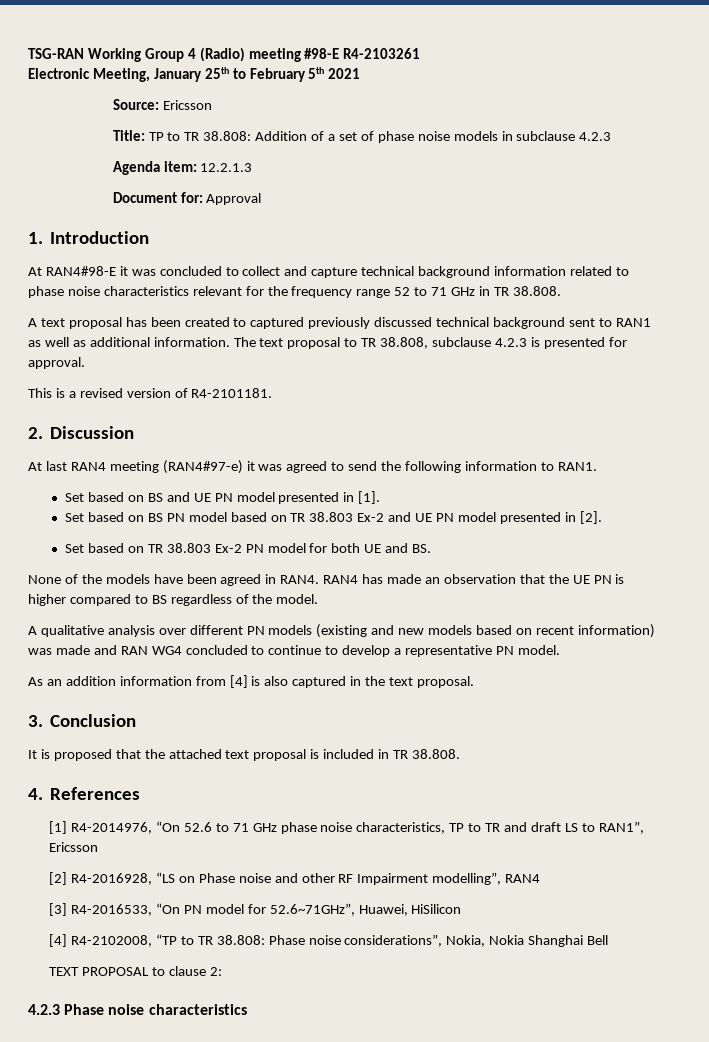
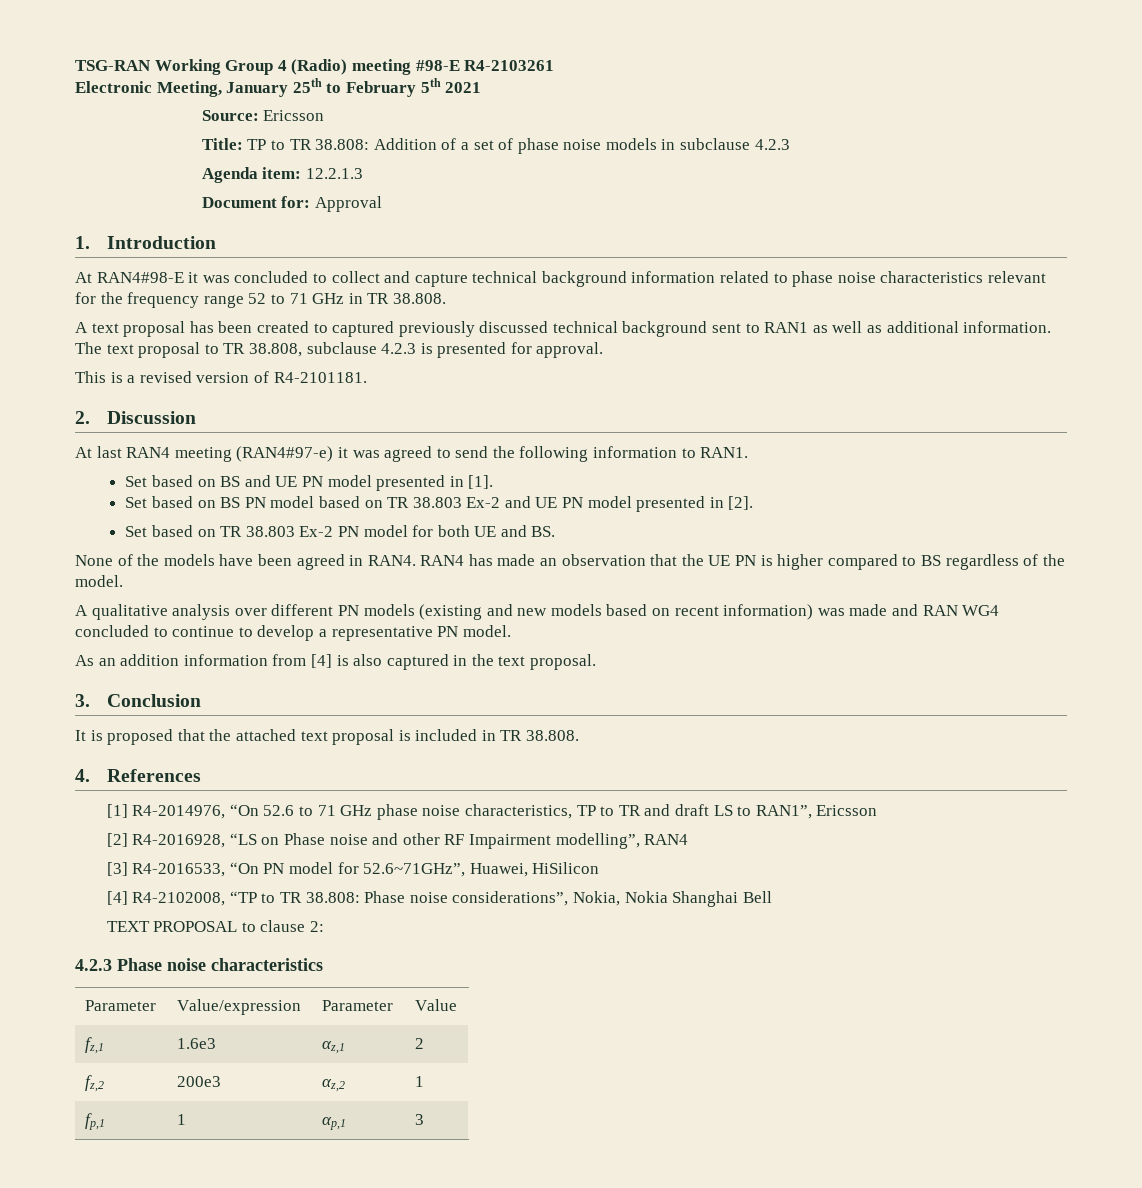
+ Parameter | Value/expression | Parameter | Value
+ fz,1 | 1.6e3 | αz,1 | 2
+ fz,2 | 200e3 | αz,2 | 1
+ fp,1 | 1 | αp,1 | 3

